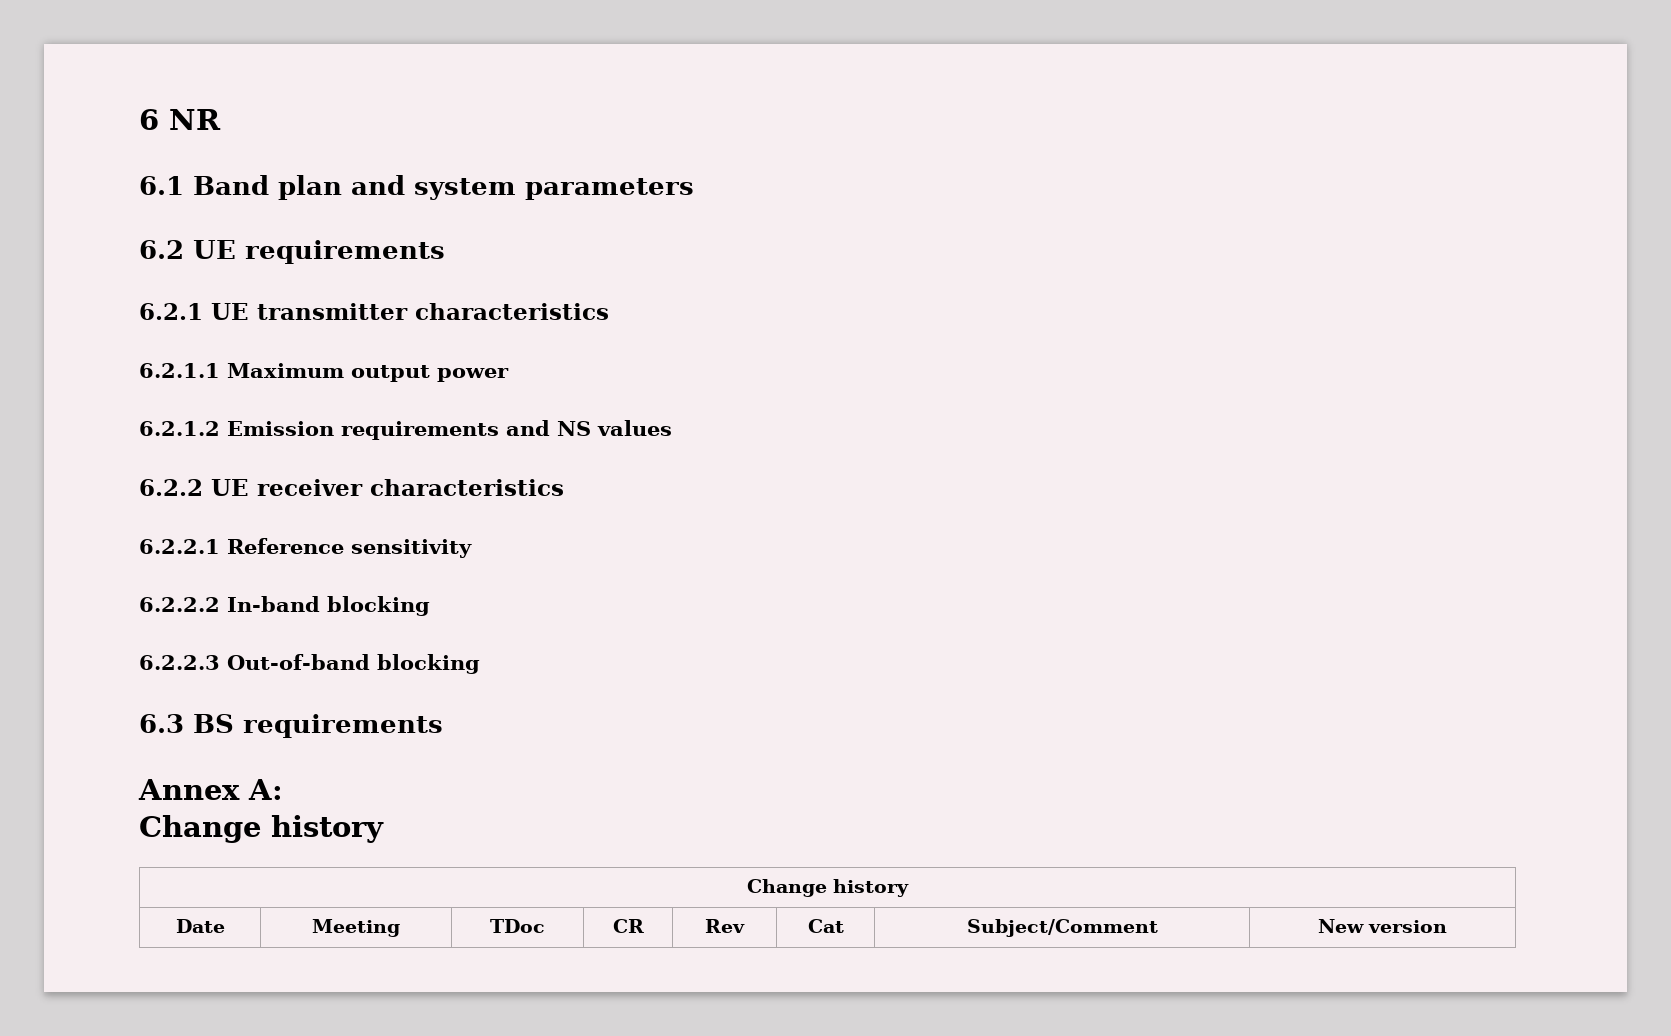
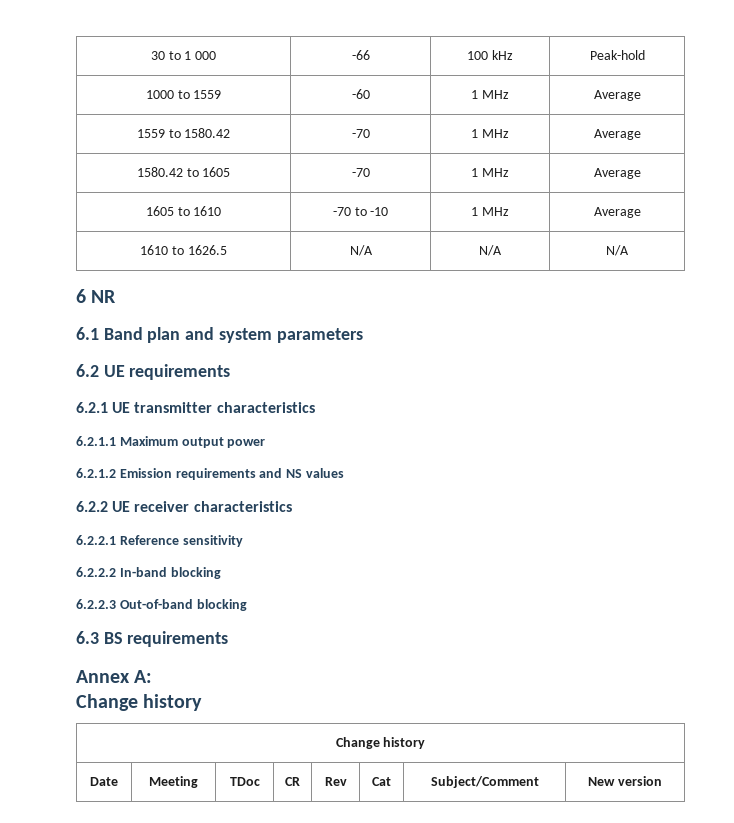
+ 30 to 1 000 | -66 | 100 kHz | Peak-hold
+ 1000 to 1559 | -60 | 1 MHz | Average
+ 1559 to 1580.42 | -70 | 1 MHz | Average
+ 1580.42 to 1605 | -70 | 1 MHz | Average
+ 1605 to 1610 | -70 to -10 | 1 MHz | Average
+ 1610 to 1626.5 | N/A | N/A | N/A

